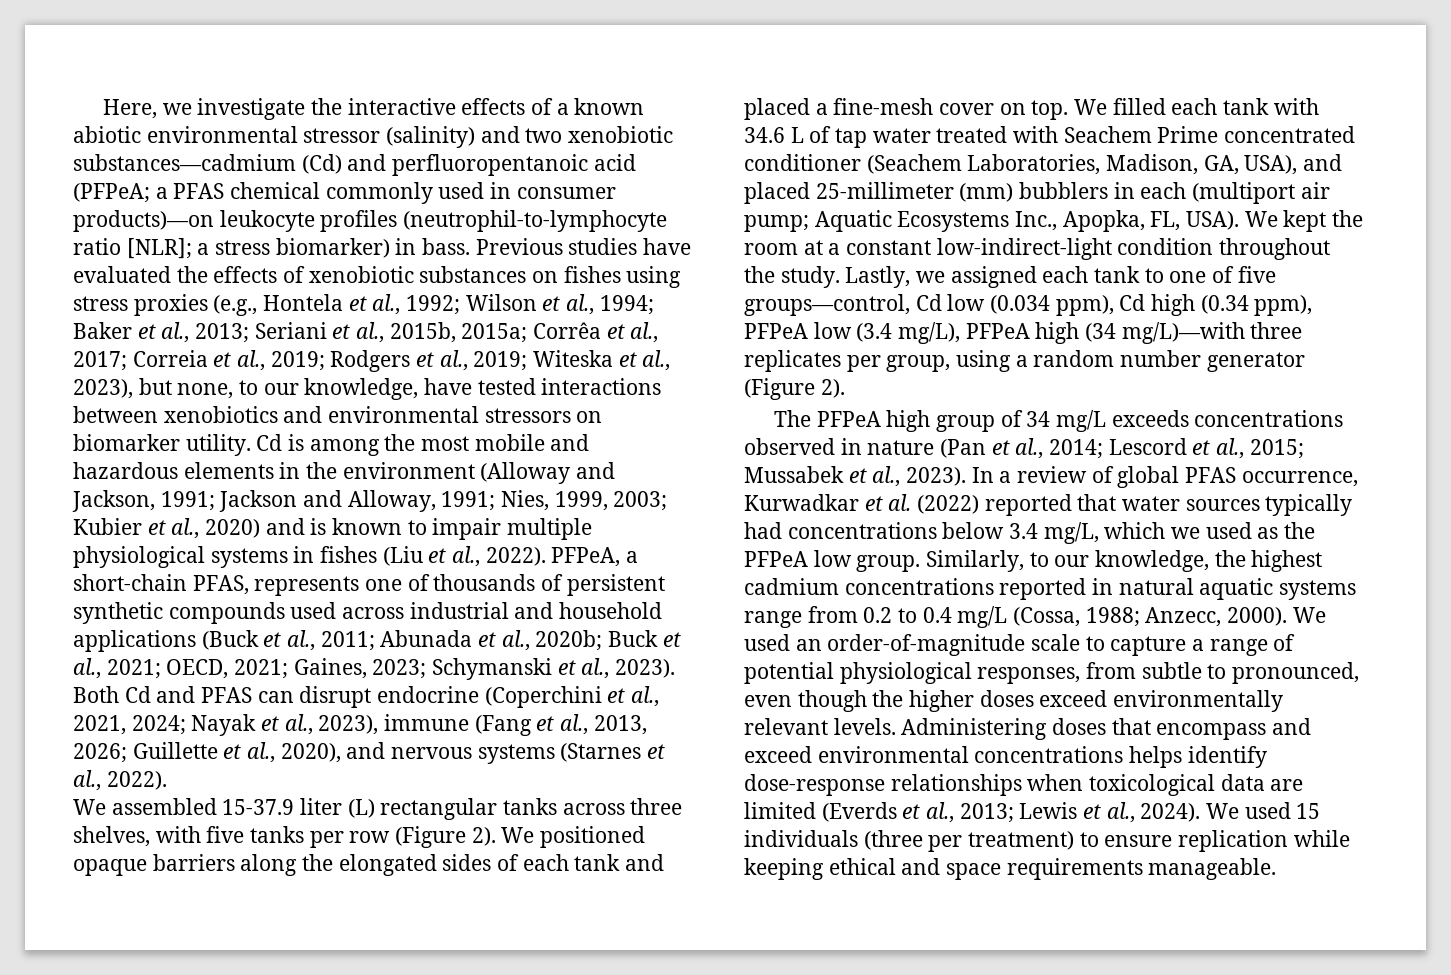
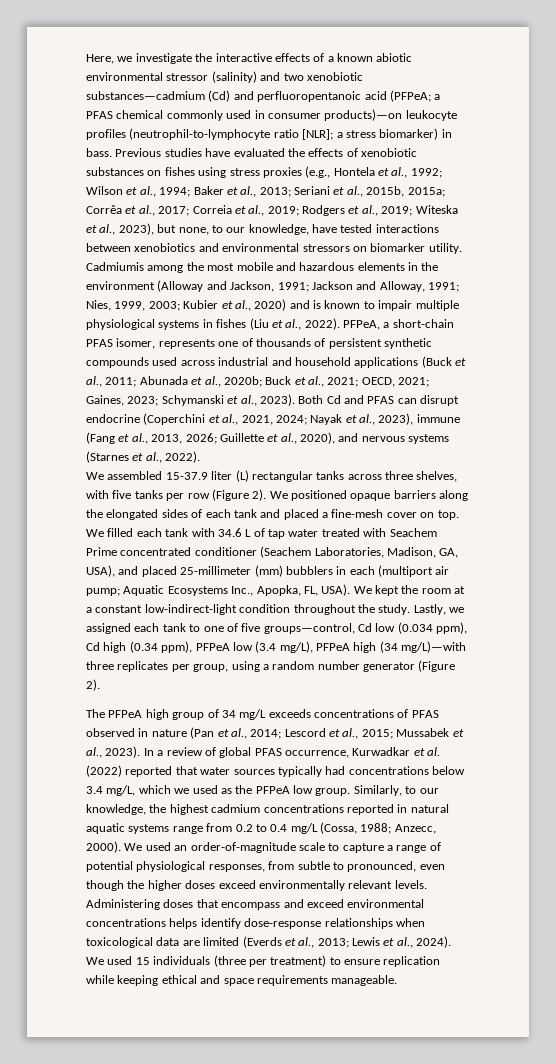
- Cd is among the most mobile and hazardous elements in the environment (Alloway and Jackson, 1991; Jackson and Alloway, 1991; Nies, 1999, 2003; Kubier et al., 2020) and is known to impair multiple physiological systems in fishes (Liu et al., 2022).
+ Cadmiumis among the most mobile and hazardous elements in the environment (Alloway and Jackson, 1991; Jackson and Alloway, 1991; Nies, 1999, 2003; Kubier et al., 2020) and is known to impair multiple physiological systems in fishes (Liu et al., 2022).
- PFPeA, a short-chain PFAS, represents one of thousands of persistent synthetic compounds used across industrial and household applications (Buck et al., 2011; Abunada et al., 2020b; Buck et al., 2021; OECD, 2021; Gaines, 2023; Schymanski et al., 2023).
+ PFPeA, a short-chain PFAS isomer, represents one of thousands of persistent synthetic compounds used across industrial and household applications (Buck et al., 2011; Abunada et al., 2020b; Buck et al., 2021; OECD, 2021; Gaines, 2023; Schymanski et al., 2023).
- The PFPeA high group of 34 mg/L exceeds concentrations observed in nature (Pan et al., 2014; Lescord et al., 2015; Mussabek et al., 2023).
+ The PFPeA high group of 34 mg/L exceeds concentrations of PFAS observed in nature (Pan et al., 2014; Lescord et al., 2015; Mussabek et al., 2023).

